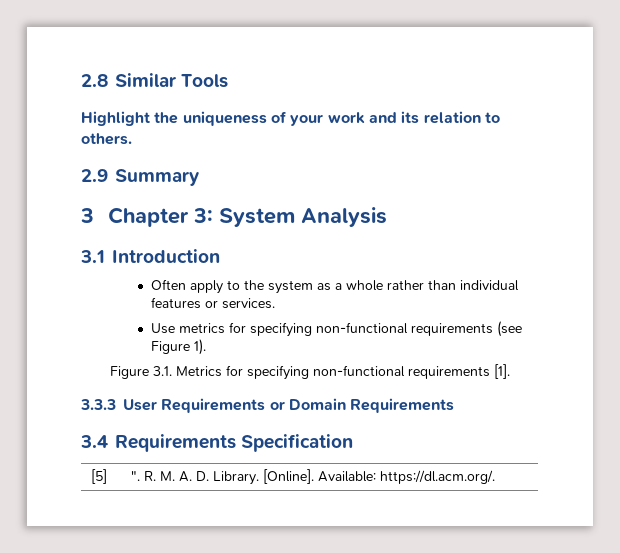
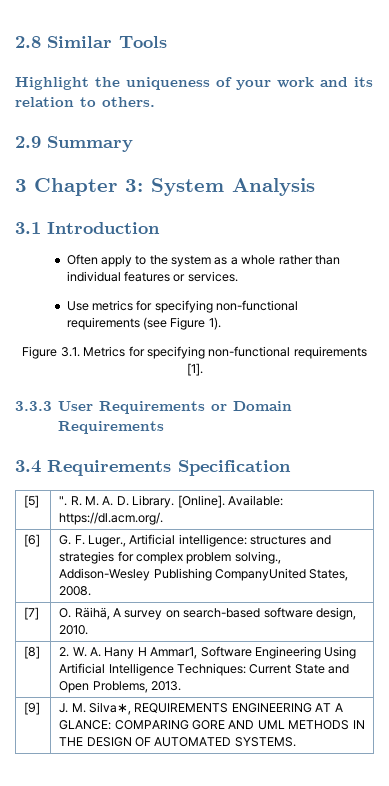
+ [6] | G. F. Luger., Artificial intelligence: structures and strategies for complex problem solving., Addison-Wesley Publishing CompanyUnited States, 2008.
+ [7] | O. Räihä, A survey on search-based software design, 2010.
+ [8] | 2. W. A. Hany H Ammar1, Software Engineering Using Artificial Intelligence Techniques: Current State and Open Problems, 2013.
+ [9] | J. M. Silva∗, REQUIREMENTS ENGINEERING AT A GLANCE: COMPARING GORE AND UML METHODS IN THE DESIGN OF AUTOMATED SYSTEMS.

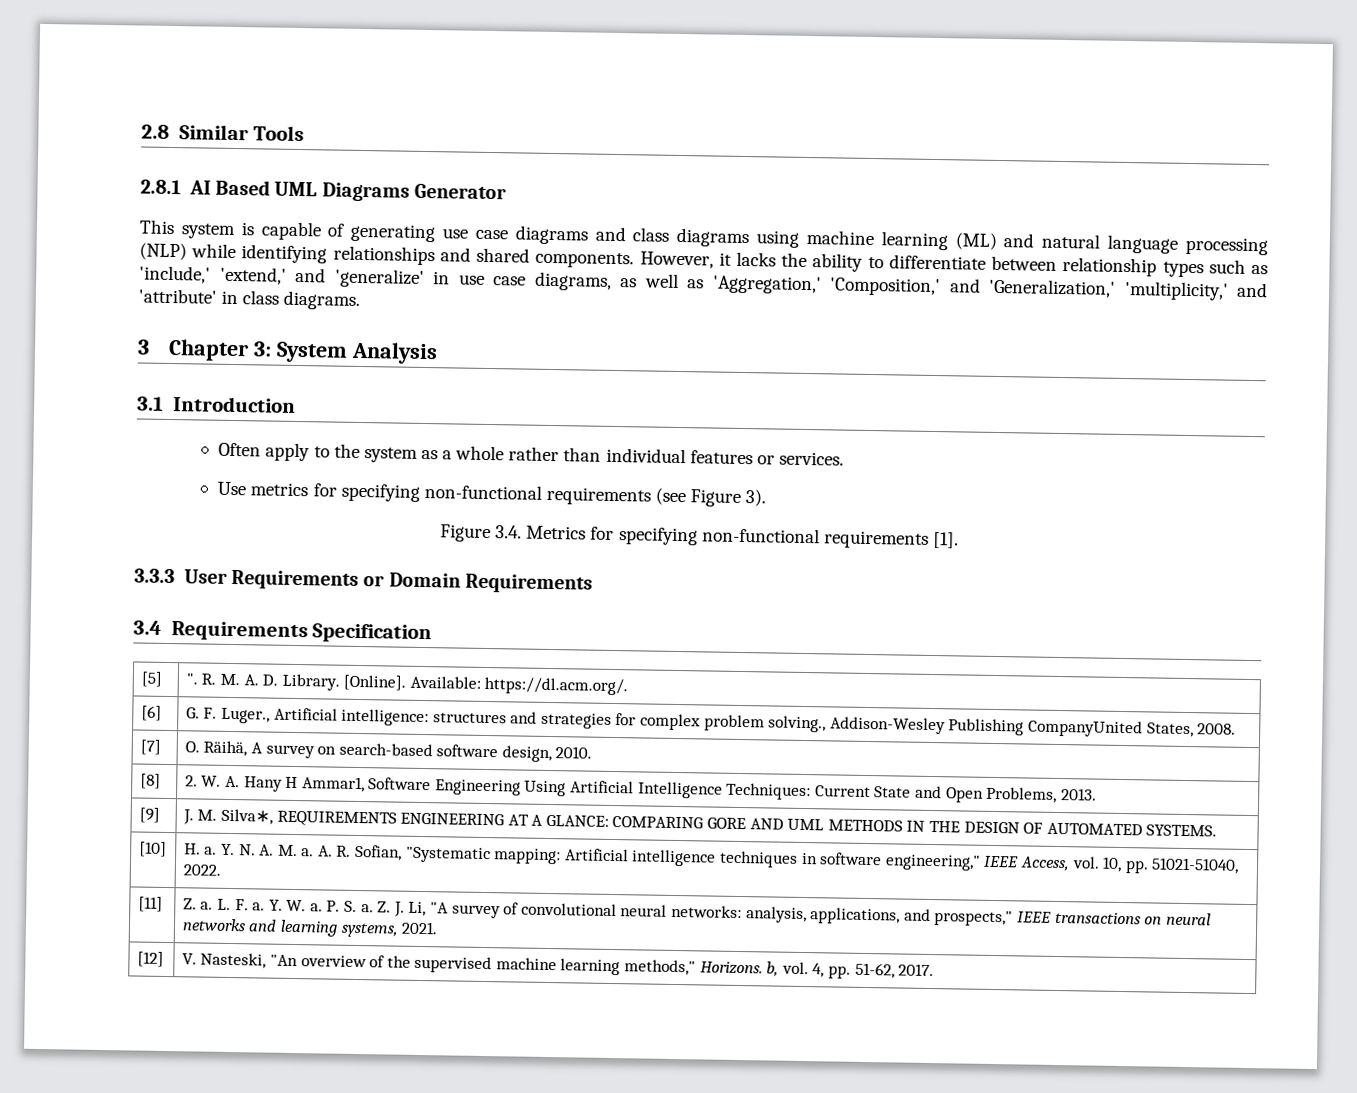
- Highlight the uniqueness of your work and its relation to others.
- 2.9 Summary
+ 2.8.1 AI Based UML Diagrams Generator
+ This system is capable of generating use case diagrams and class diagrams using machine learning (ML) and natural language processing (NLP) while identifying relationships and shared components. However, it lacks the ability to differentiate between relationship types such as 'include,' 'extend,' and 'generalize' in use case diagrams, as well as 'Aggregation,' 'Composition,' and 'Generalization,' 'multiplicity,' and 'attribute' in class diagrams.
- Use metrics for specifying non-functional requirements (see Figure 1).
- Figure 3.1. Metrics for specifying non-functional requirements [1].
+ Use metrics for specifying non-functional requirements (see Figure 3).
+ Figure 3.4. Metrics for specifying non-functional requirements [1].
+ [10] | H. a. Y. N. A. M. a. A. R. Sofian, "Systematic mapping: Artificial intelligence techniques in software engineering," IEEE Access, vol. 10, pp. 51021-51040, 2022.
+ [11] | Z. a. L. F. a. Y. W. a. P. S. a. Z. J. Li, "A survey of convolutional neural networks: analysis, applications, and prospects," IEEE transactions on neural networks and learning systems, 2021.
+ [12] | V. Nasteski, "An overview of the supervised machine learning methods," Horizons. b, vol. 4, pp. 51-62, 2017.

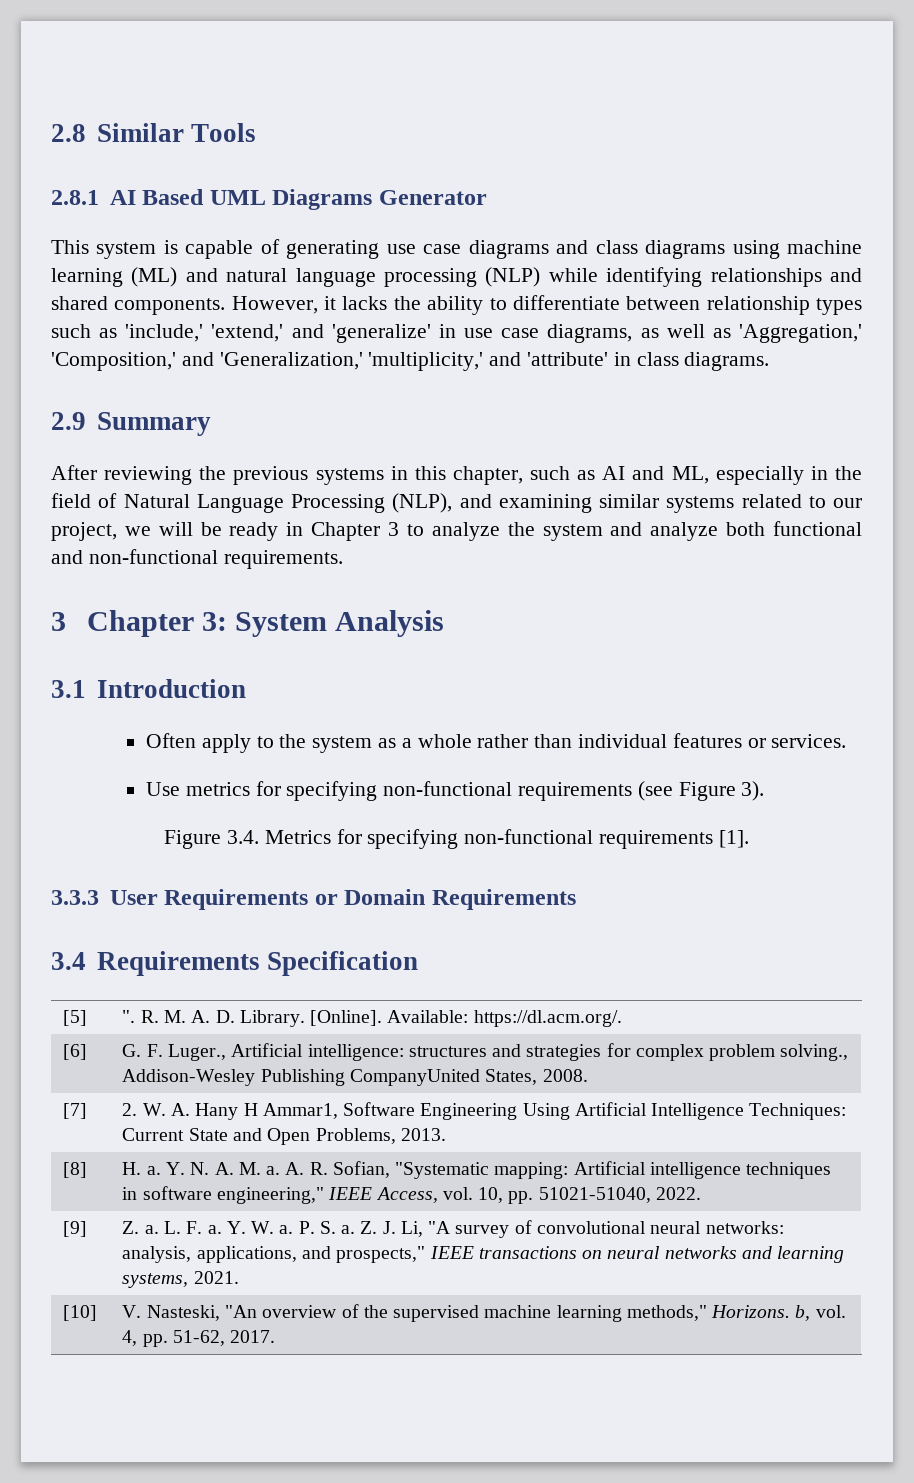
+ 2.9 Summary
+ After reviewing the previous systems in this chapter, such as AI and ML, especially in the field of Natural Language Processing (NLP), and examining similar systems related to our project, we will be ready in Chapter 3 to analyze the system and analyze both functional and non-functional requirements.
- [7] | O. Räihä, A survey on search-based software design, 2010.
- [8] | 2. W. A. Hany H Ammar1, Software Engineering Using Artificial Intelligence Techniques: Current State and Open Problems, 2013.
+ [7] | 2. W. A. Hany H Ammar1, Software Engineering Using Artificial Intelligence Techniques: Current State and Open Problems, 2013.
- [9] | J. M. Silva∗, REQUIREMENTS ENGINEERING AT A GLANCE: COMPARING GORE AND UML METHODS IN THE DESIGN OF AUTOMATED SYSTEMS.
- [10] | H. a. Y. N. A. M. a. A. R. Sofian, "Systematic mapping: Artificial intelligence techniques in software engineering," IEEE Access, vol. 10, pp. 51021-51040, 2022.
+ [8] | H. a. Y. N. A. M. a. A. R. Sofian, "Systematic mapping: Artificial intelligence techniques in software engineering," IEEE Access, vol. 10, pp. 51021-51040, 2022.
- [11] | Z. a. L. F. a. Y. W. a. P. S. a. Z. J. Li, "A survey of convolutional neural networks: analysis, applications, and prospects," IEEE transactions on neural networks and learning systems, 2021.
+ [9] | Z. a. L. F. a. Y. W. a. P. S. a. Z. J. Li, "A survey of convolutional neural networks: analysis, applications, and prospects," IEEE transactions on neural networks and learning systems, 2021.
- [12] | V. Nasteski, "An overview of the supervised machine learning methods," Horizons. b, vol. 4, pp. 51-62, 2017.
+ [10] | V. Nasteski, "An overview of the supervised machine learning methods," Horizons. b, vol. 4, pp. 51-62, 2017.

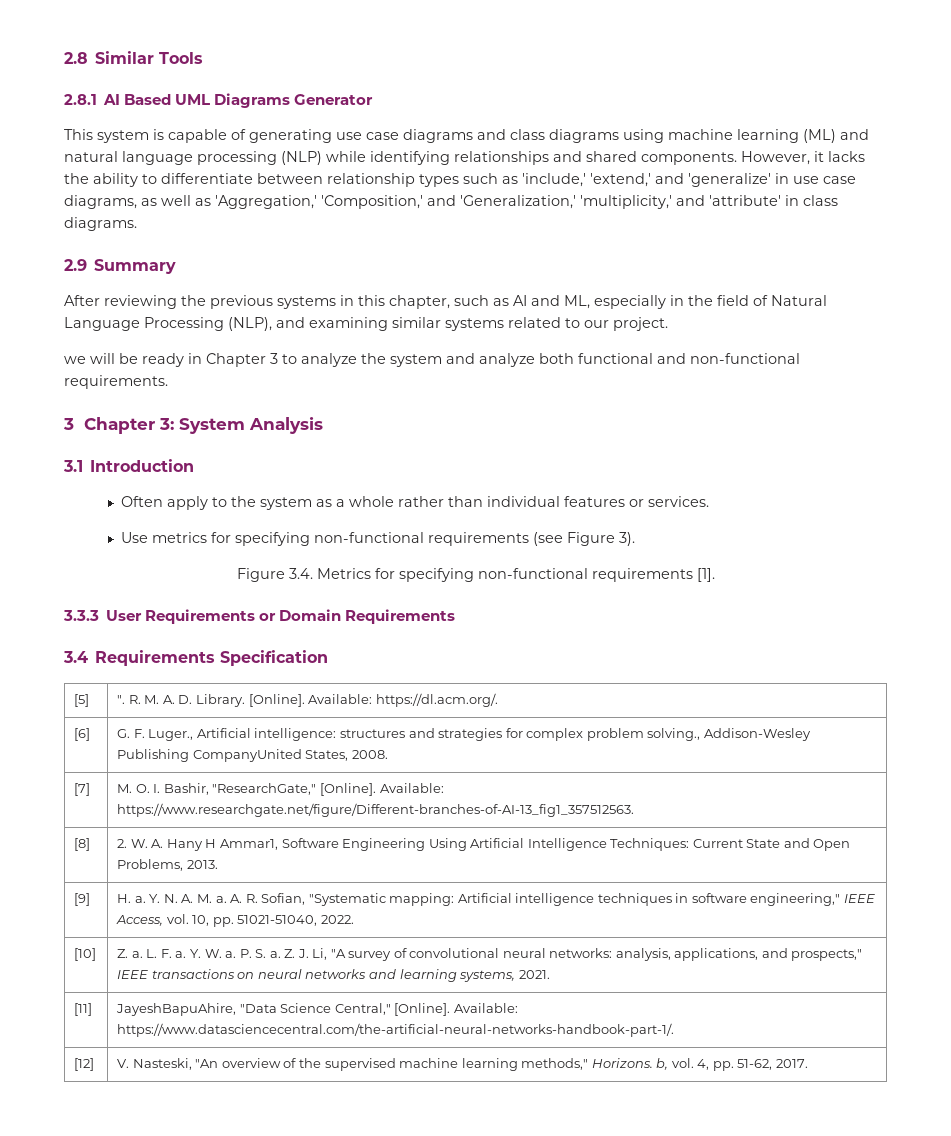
- After reviewing the previous systems in this chapter, such as AI and ML, especially in the field of Natural Language Processing (NLP), and examining similar systems related to our project, we will be ready in Chapter 3 to analyze the system and analyze both functional and non-functional requirements.
+ After reviewing the previous systems in this chapter, such as AI and ML, especially in the field of Natural Language Processing (NLP), and examining similar systems related to our project.
+ we will be ready in Chapter 3 to analyze the system and analyze both functional and non-functional requirements.
- [7] | 2. W. A. Hany H Ammar1, Software Engineering Using Artificial Intelligence Techniques: Current State and Open Problems, 2013.
+ [7] | M. O. I. Bashir, "ResearchGate," [Online]. Available: https://www.researchgate.net/figure/Different-branches-of-AI-13_fig1_357512563.
+ [8] | 2. W. A. Hany H Ammar1, Software Engineering Using Artificial Intelligence Techniques: Current State and Open Problems, 2013.
- [8] | H. a. Y. N. A. M. a. A. R. Sofian, "Systematic mapping: Artificial intelligence techniques in software engineering," IEEE Access, vol. 10, pp. 51021-51040, 2022.
+ [9] | H. a. Y. N. A. M. a. A. R. Sofian, "Systematic mapping: Artificial intelligence techniques in software engineering," IEEE Access, vol. 10, pp. 51021-51040, 2022.
- [9] | Z. a. L. F. a. Y. W. a. P. S. a. Z. J. Li, "A survey of convolutional neural networks: analysis, applications, and prospects," IEEE transactions on neural networks and learning systems, 2021.
+ [10] | Z. a. L. F. a. Y. W. a. P. S. a. Z. J. Li, "A survey of convolutional neural networks: analysis, applications, and prospects," IEEE transactions on neural networks and learning systems, 2021.
- [10] | V. Nasteski, "An overview of the supervised machine learning methods," Horizons. b, vol. 4, pp. 51-62, 2017.
+ [11] | JayeshBapuAhire, "Data Science Central," [Online]. Available: https://www.datasciencecentral.com/the-artificial-neural-networks-handbook-part-1/.
+ [12] | V. Nasteski, "An overview of the supervised machine learning methods," Horizons. b, vol. 4, pp. 51-62, 2017.

